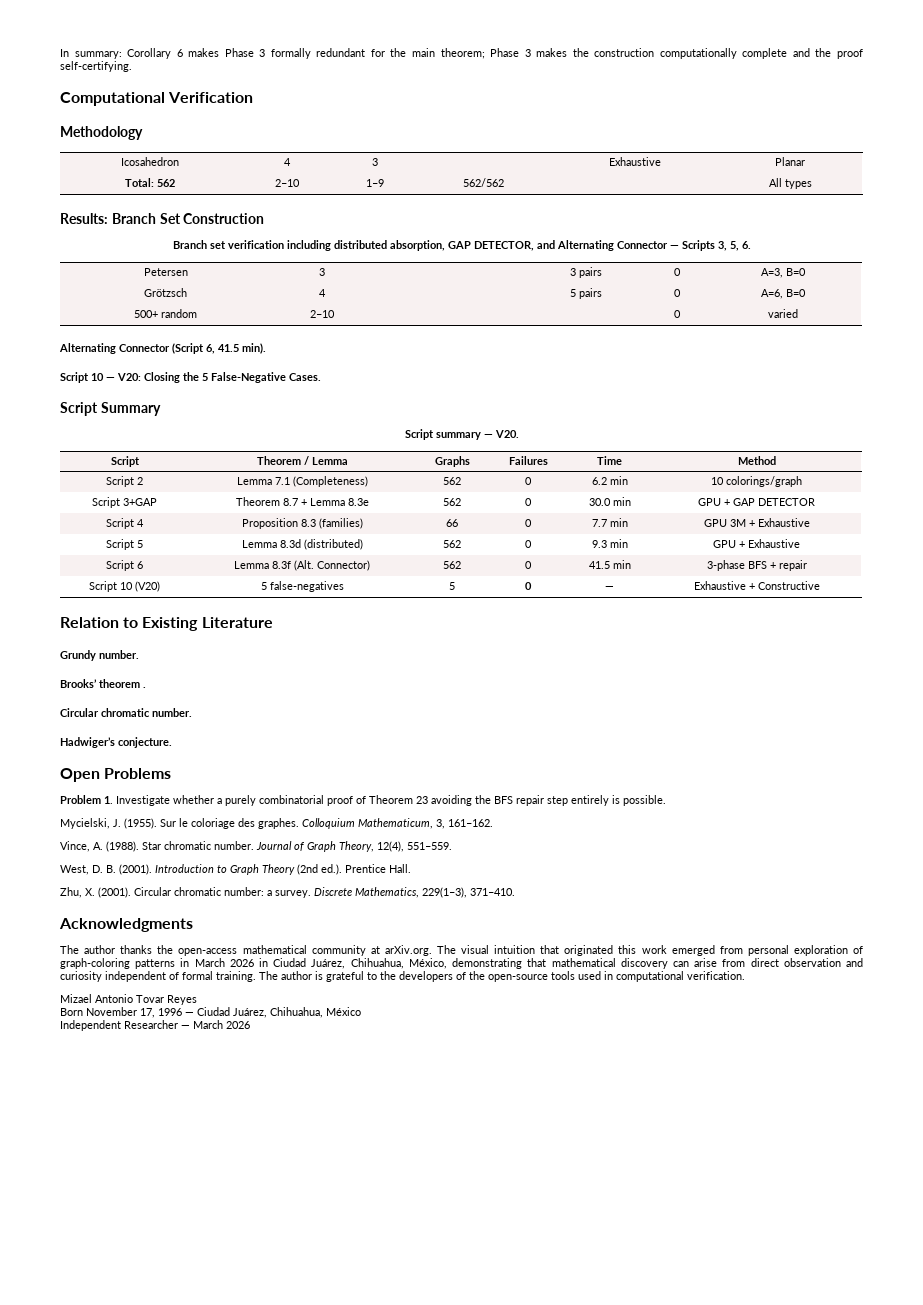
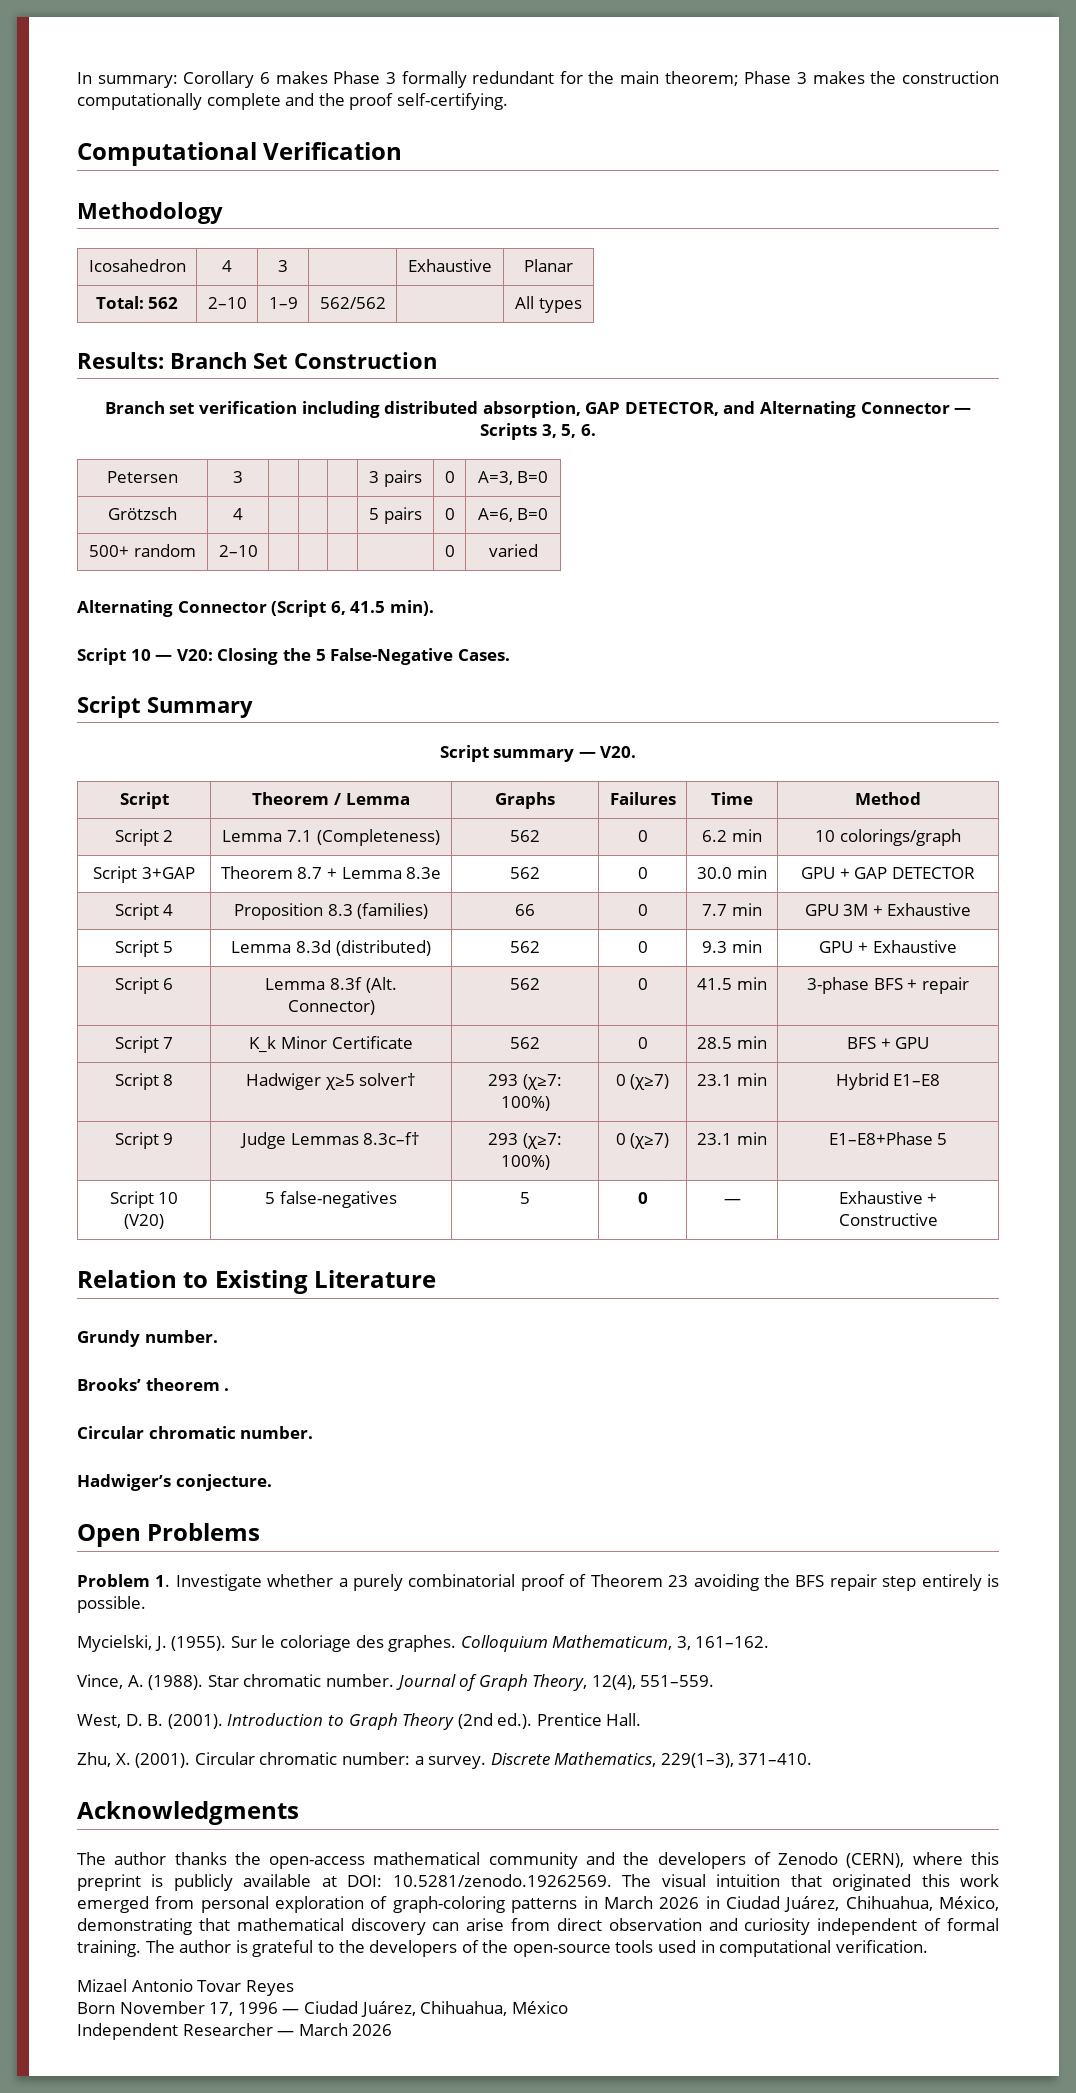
+ Script 7 | K_k Minor Certificate | 562 | 0 | 28.5 min | BFS + GPU
+ Script 8 | Hadwiger χ≥5 solver† | 293 (χ≥7: 100%) | 0 (χ≥7) | 23.1 min | Hybrid E1–E8
+ Script 9 | Judge Lemmas 8.3c–f† | 293 (χ≥7: 100%) | 0 (χ≥7) | 23.1 min | E1–E8+Phase 5
- The author thanks the open-access mathematical community at arXiv.org. The visual intuition that originated this work emerged from personal exploration of graph-coloring patterns in March 2026 in Ciudad Juárez, Chihuahua, México, demonstrating that mathematical discovery can arise from direct observation and curiosity independent of formal training.
+ The author thanks the open-access mathematical community and the developers of Zenodo (CERN), where this preprint is publicly available at DOI: 10.5281/zenodo.19262569. The visual intuition that originated this work emerged from personal exploration of graph-coloring patterns in March 2026 in Ciudad Juárez, Chihuahua, México, demonstrating that mathematical discovery can arise from direct observation and curiosity independent of formal training.

